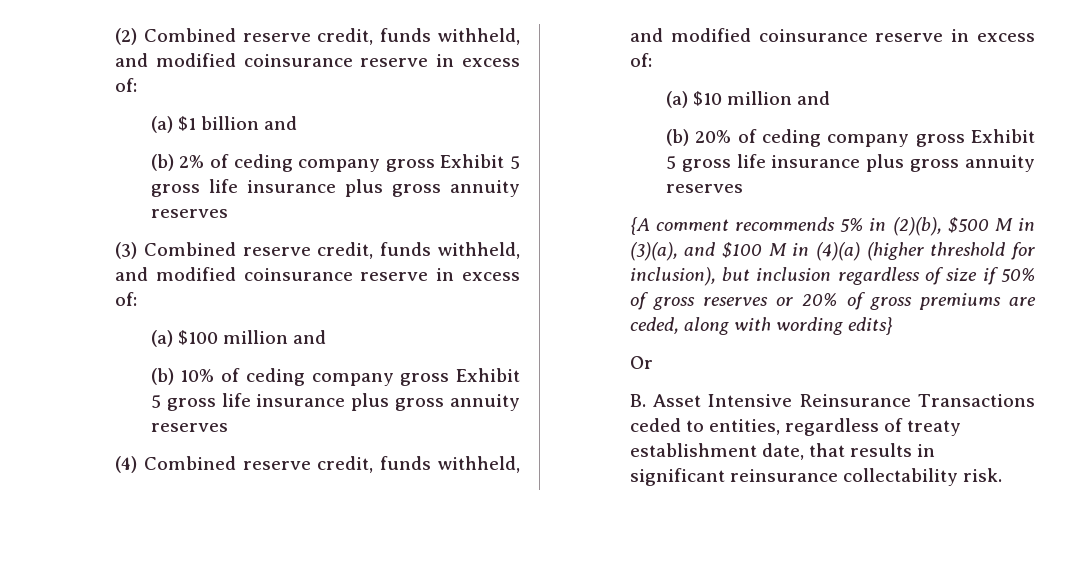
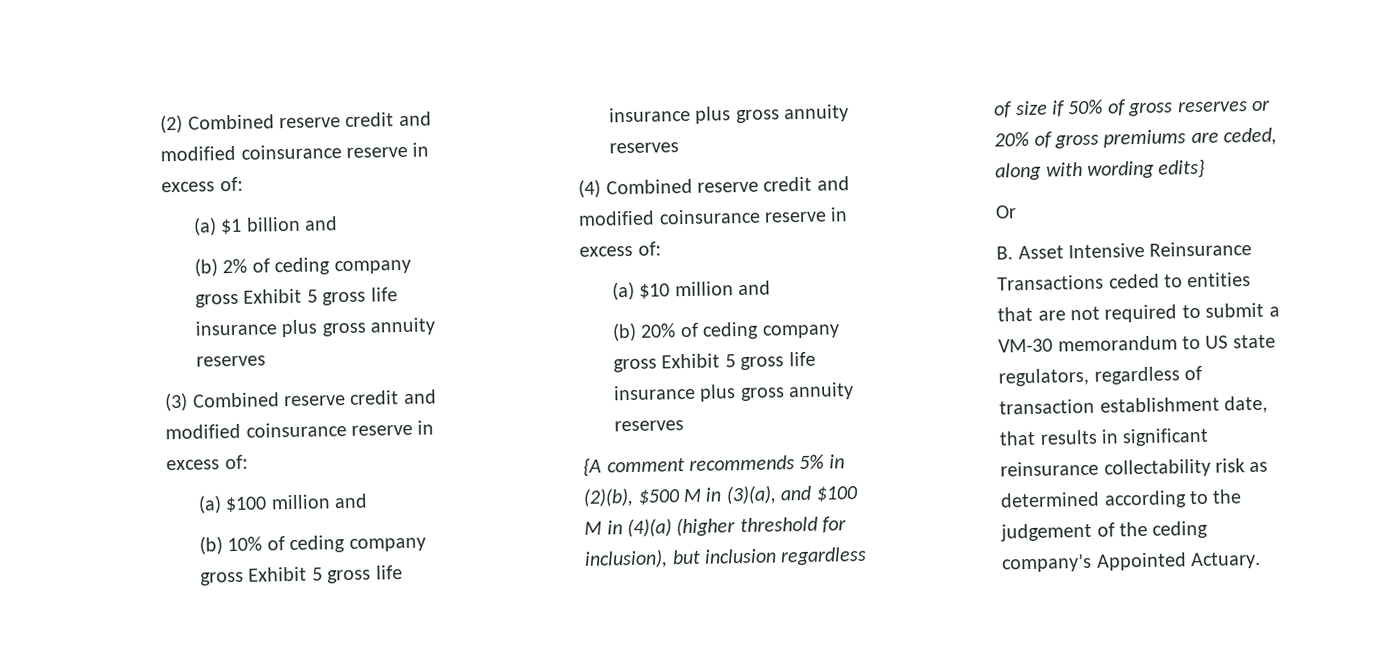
- (2) Combined reserve credit, funds withheld, and modified coinsurance reserve in excess of:
+ (2) Combined reserve credit and modified coinsurance reserve in excess of:
- (3) Combined reserve credit, funds withheld, and modified coinsurance reserve in excess of:
+ (3) Combined reserve credit and modified coinsurance reserve in excess of:
- (4) Combined reserve credit, funds withheld, and modified coinsurance reserve in excess of:
+ (4) Combined reserve credit and modified coinsurance reserve in excess of:
- B. Asset Intensive Reinsurance Transactions ceded to entities, regardless of treaty establishment date, that results in significant reinsurance collectability risk.
+ B. Asset Intensive Reinsurance Transactions ceded to entities that are not required to submit a VM-30 memorandum to US state regulators, regardless of transaction establishment date, that results in significant reinsurance collectability risk as determined according to the judgement of the ceding company’s Appointed Actuary.

